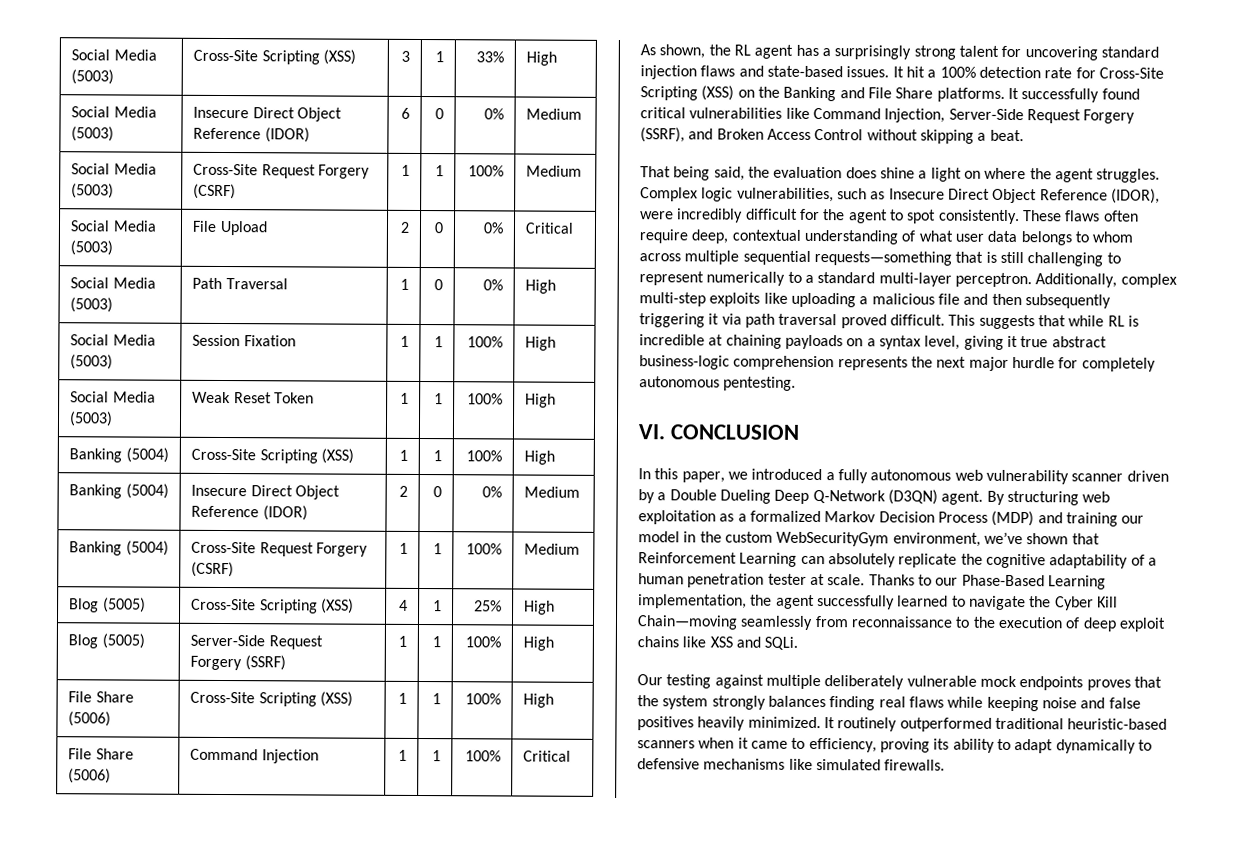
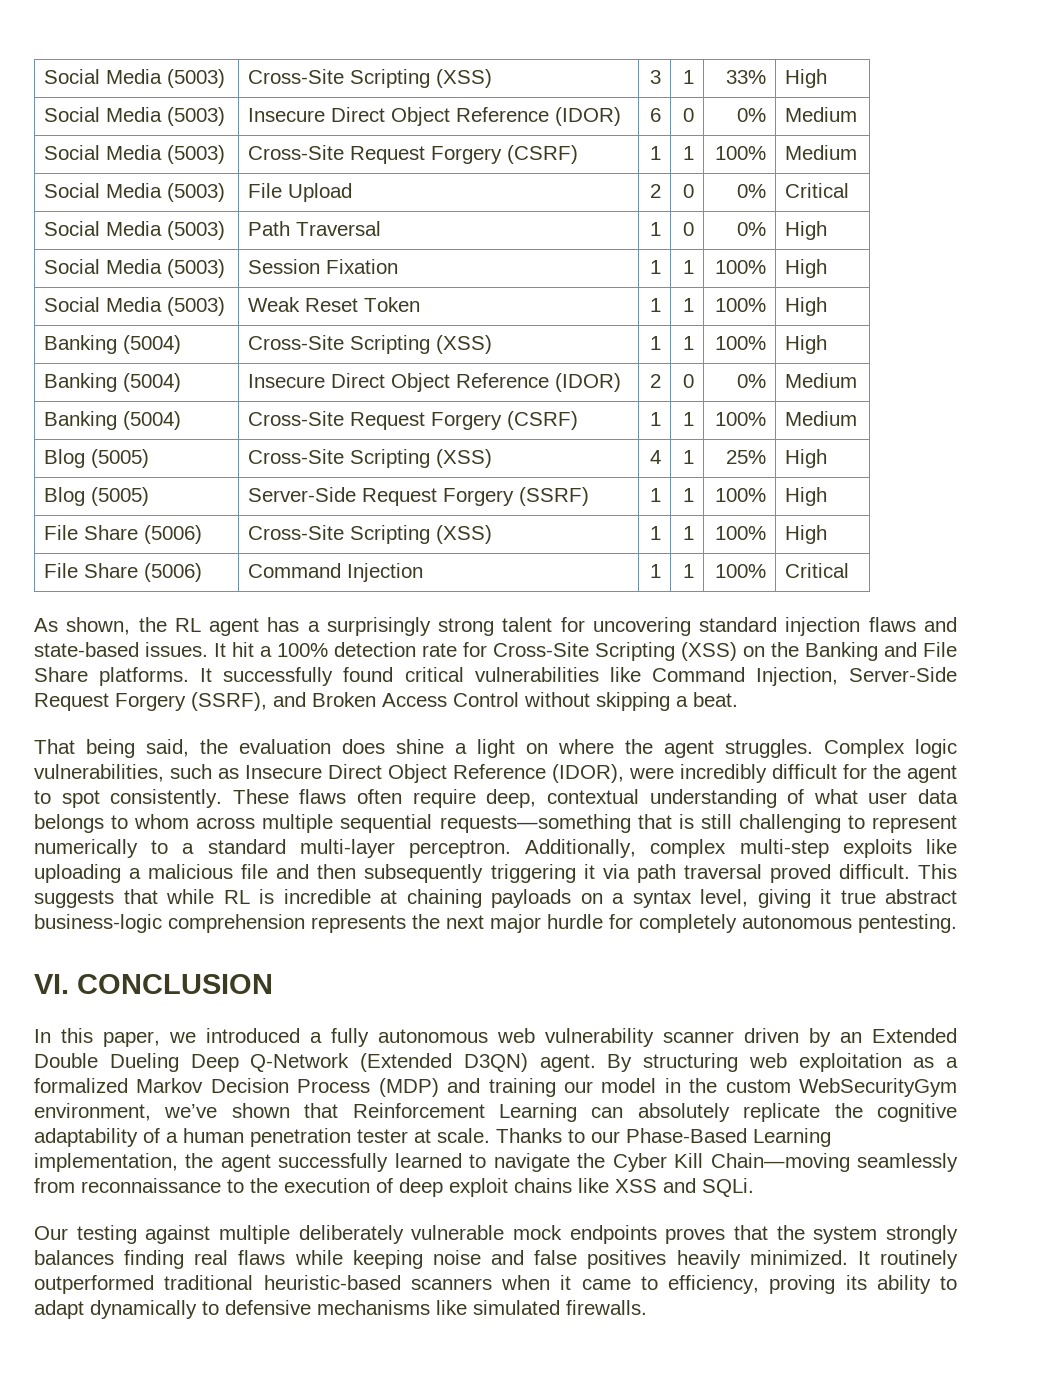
- In this paper, we introduced a fully autonomous web vulnerability scanner driven by a Double Dueling Deep Q-Network (D3QN) agent.
+ In this paper, we introduced a fully autonomous web vulnerability scanner driven by an Extended Double Dueling Deep Q-Network (Extended D3QN) agent.

